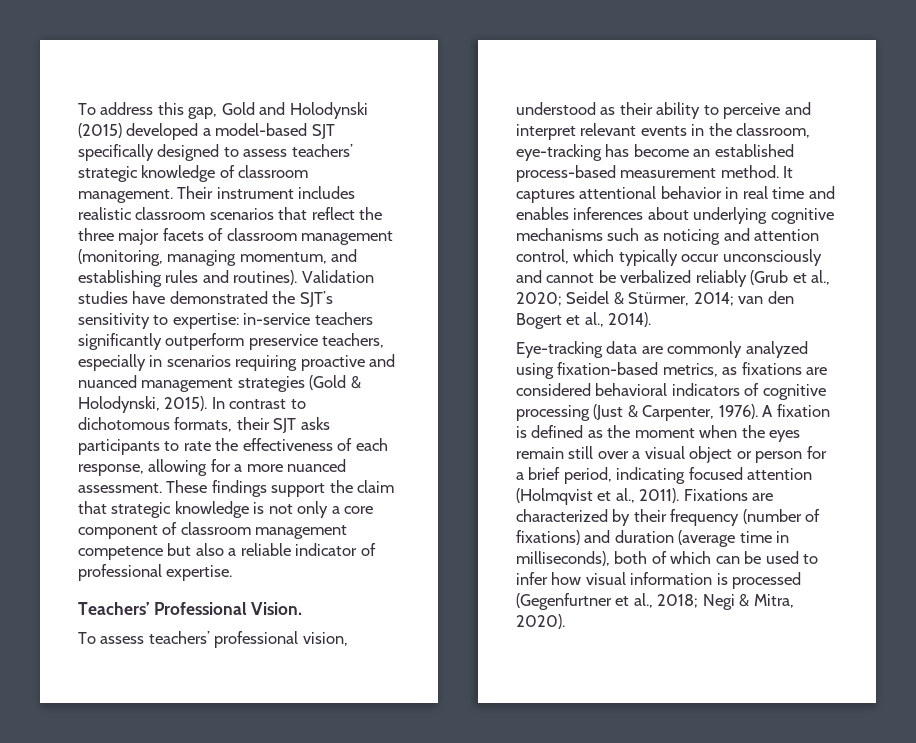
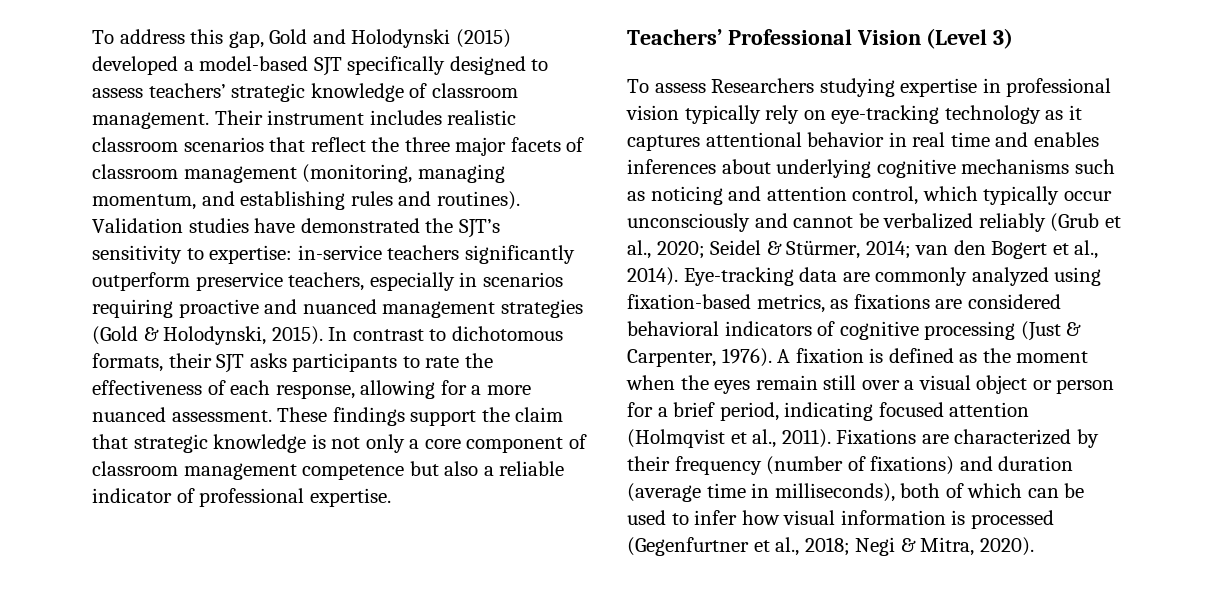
- Teachers’ Professional Vision.
+ Teachers’ Professional Vision (Level 3)
- To assess teachers’ professional vision, understood as their ability to perceive and interpret relevant events in the classroom, eye-tracking has become an established process-based measurement method. It captures attentional behavior in real time and enables inferences about underlying cognitive mechanisms such as noticing and attention control, which typically occur unconsciously and cannot be verbalized reliably (Grub et al., 2020;
+ To assess Researchers studying expertise in professional vision typically rely on eye-tracking technology as it captures attentional behavior in real time and enables inferences about underlying cognitive mechanisms such as noticing and attention control, which typically occur unconsciously and cannot be verbalized reliably (Grub et al., 2020;
- van den Bogert et al., 2014).
- Eye-tracking data are commonly analyzed using fixation-based metrics, as fixations are considered behavioral indicators of cognitive processing (Just & Carpenter, 1976).
+ van den Bogert et al., 2014). Eye-tracking data are commonly analyzed using fixation-based metrics, as fixations are considered behavioral indicators of cognitive processing (Just & Carpenter, 1976).

